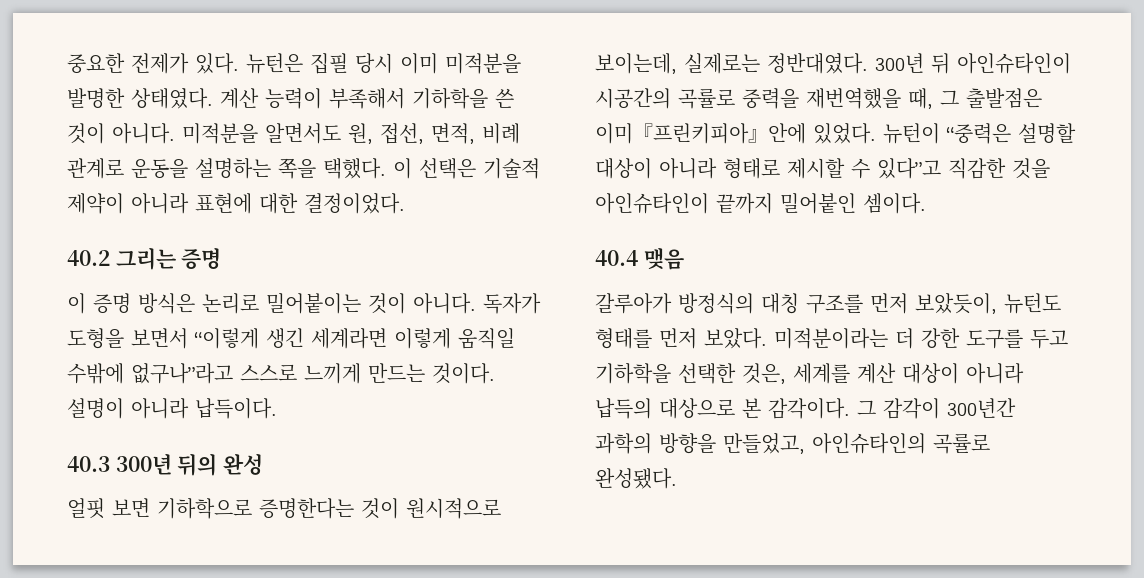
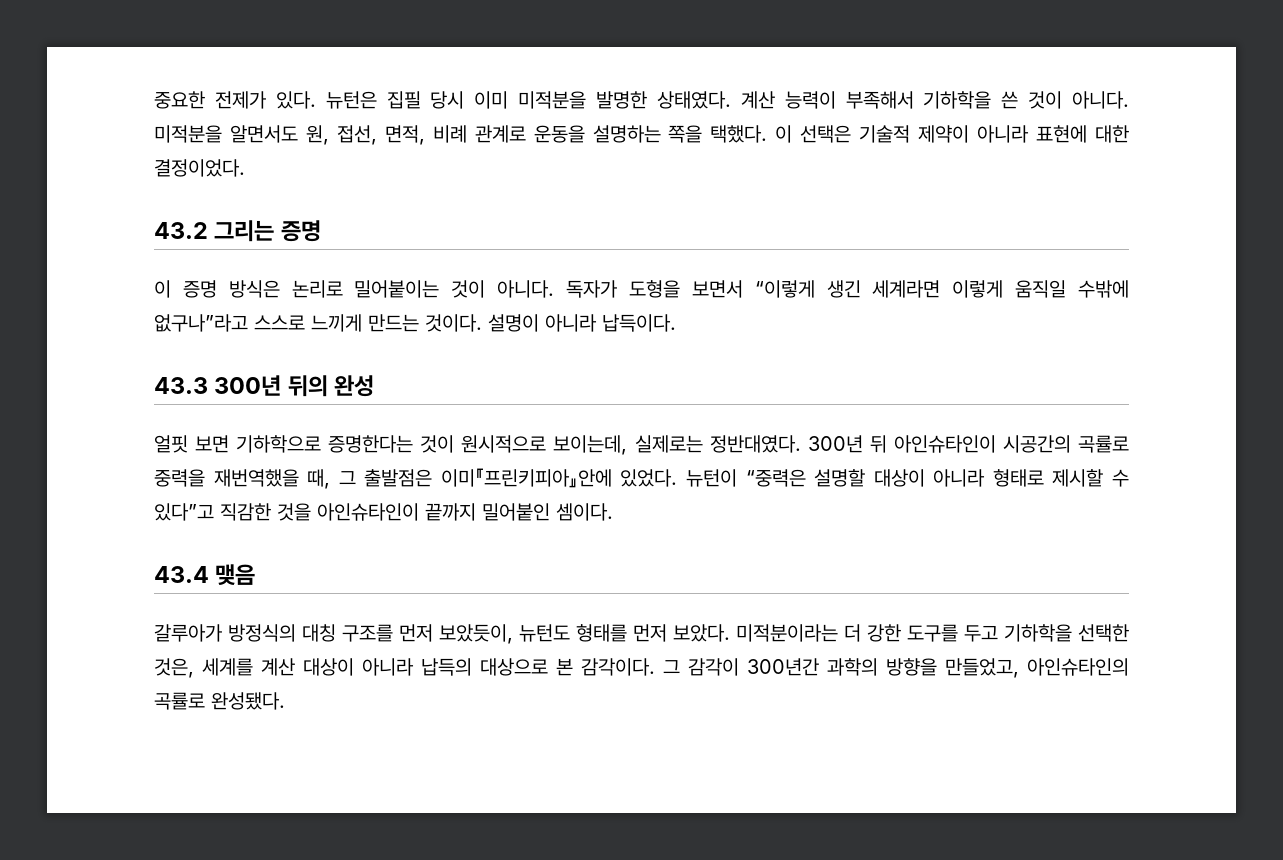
- 40.2 그리는 증명
+ 43.2 그리는 증명
- 40.3 300년 뒤의 완성
+ 43.3 300년 뒤의 완성
- 40.4 맺음
+ 43.4 맺음

